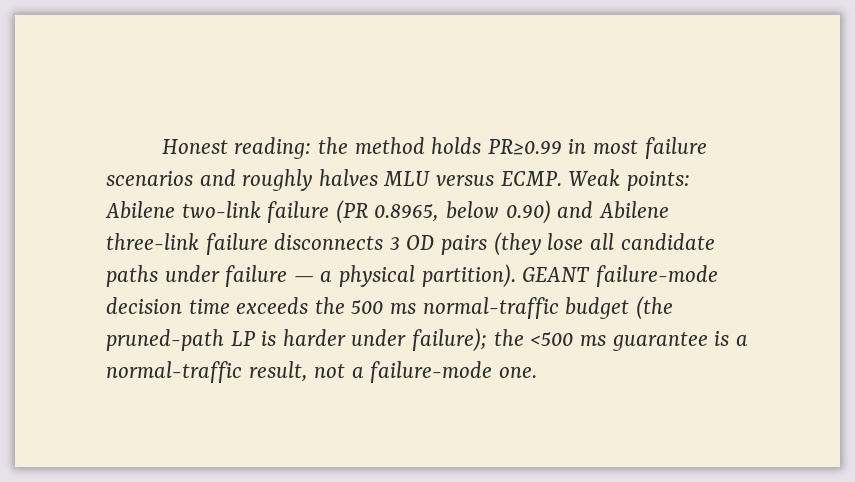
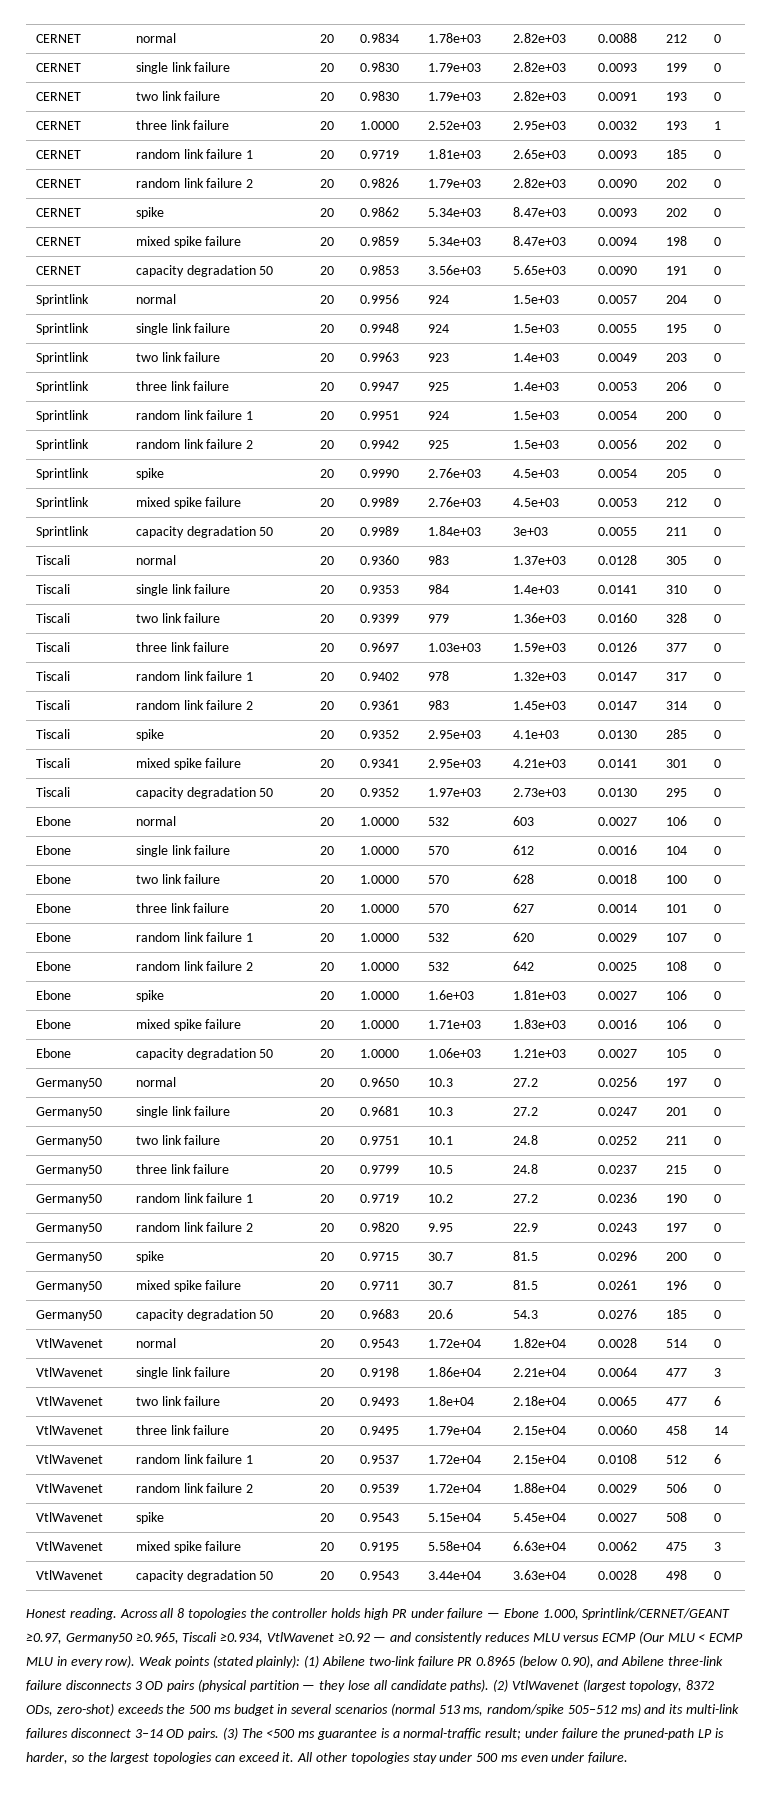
- Honest reading: the method holds PR≥0.99 in most failure scenarios and roughly halves MLU versus ECMP. Weak points: Abilene two-link failure (PR 0.8965, below 0.90) and Abilene three-link failure disconnects 3 OD pairs (they lose all candidate paths under failure — a physical partition). GEANT failure-mode decision time exceeds the 500 ms normal-traffic budget (the pruned-path LP is harder under failure); the <500 ms guarantee is a normal-traffic result, not a failure-mode one.
+ CERNET | normal | 20 | 0.9834 | 1.78e+03 | 2.82e+03 | 0.0088 | 212 | 0
+ CERNET | single link failure | 20 | 0.9830 | 1.79e+03 | 2.82e+03 | 0.0093 | 199 | 0
+ CERNET | two link failure | 20 | 0.9830 | 1.79e+03 | 2.82e+03 | 0.0091 | 193 | 0
+ CERNET | three link failure | 20 | 1.0000 | 2.52e+03 | 2.95e+03 | 0.0032 | 193 | 1
+ CERNET | random link failure 1 | 20 | 0.9719 | 1.81e+03 | 2.65e+03 | 0.0093 | 185 | 0
+ CERNET | random link failure 2 | 20 | 0.9826 | 1.79e+03 | 2.82e+03 | 0.0090 | 202 | 0
+ CERNET | spike | 20 | 0.9862 | 5.34e+03 | 8.47e+03 | 0.0093 | 202 | 0
+ CERNET | mixed spike failure | 20 | 0.9859 | 5.34e+03 | 8.47e+03 | 0.0094 | 198 | 0
+ CERNET | capacity degradation 50 | 20 | 0.9853 | 3.56e+03 | 5.65e+03 | 0.0090 | 191 | 0
+ Sprintlink | normal | 20 | 0.9956 | 924 | 1.5e+03 | 0.0057 | 204 | 0
+ Sprintlink | single link failure | 20 | 0.9948 | 924 | 1.5e+03 | 0.0055 | 195 | 0
+ Sprintlink | two link failure | 20 | 0.9963 | 923 | 1.4e+03 | 0.0049 | 203 | 0
+ Sprintlink | three link failure | 20 | 0.9947 | 925 | 1.4e+03 | 0.0053 | 206 | 0
+ Sprintlink | random link failure 1 | 20 | 0.9951 | 924 | 1.5e+03 | 0.0054 | 200 | 0
+ Sprintlink | random link failure 2 | 20 | 0.9942 | 925 | 1.5e+03 | 0.0056 | 202 | 0
+ Sprintlink | spike | 20 | 0.9990 | 2.76e+03 | 4.5e+03 | 0.0054 | 205 | 0
+ Sprintlink | mixed spike failure | 20 | 0.9989 | 2.76e+03 | 4.5e+03 | 0.0053 | 212 | 0
+ Sprintlink | capacity degradation 50 | 20 | 0.9989 | 1.84e+03 | 3e+03 | 0.0055 | 211 | 0
+ Tiscali | normal | 20 | 0.9360 | 983 | 1.37e+03 | 0.0128 | 305 | 0
+ Tiscali | single link failure | 20 | 0.9353 | 984 | 1.4e+03 | 0.0141 | 310 | 0
+ Tiscali | two link failure | 20 | 0.9399 | 979 | 1.36e+03 | 0.0160 | 328 | 0
+ Tiscali | three link failure | 20 | 0.9697 | 1.03e+03 | 1.59e+03 | 0.0126 | 377 | 0
+ Tiscali | random link failure 1 | 20 | 0.9402 | 978 | 1.32e+03 | 0.0147 | 317 | 0
+ Tiscali | random link failure 2 | 20 | 0.9361 | 983 | 1.45e+03 | 0.0147 | 314 | 0
+ Tiscali | spike | 20 | 0.9352 | 2.95e+03 | 4.1e+03 | 0.0130 | 285 | 0
+ Tiscali | mixed spike failure | 20 | 0.9341 | 2.95e+03 | 4.21e+03 | 0.0141 | 301 | 0
+ Tiscali | capacity degradation 50 | 20 | 0.9352 | 1.97e+03 | 2.73e+03 | 0.0130 | 295 | 0
+ Ebone | normal | 20 | 1.0000 | 532 | 603 | 0.0027 | 106 | 0
+ Ebone | single link failure | 20 | 1.0000 | 570 | 612 | 0.0016 | 104 | 0
+ Ebone | two link failure | 20 | 1.0000 | 570 | 628 | 0.0018 | 100 | 0
+ Ebone | three link failure | 20 | 1.0000 | 570 | 627 | 0.0014 | 101 | 0
+ Ebone | random link failure 1 | 20 | 1.0000 | 532 | 620 | 0.0029 | 107 | 0
+ Ebone | random link failure 2 | 20 | 1.0000 | 532 | 642 | 0.0025 | 108 | 0
+ Ebone | spike | 20 | 1.0000 | 1.6e+03 | 1.81e+03 | 0.0027 | 106 | 0
+ Ebone | mixed spike failure | 20 | 1.0000 | 1.71e+03 | 1.83e+03 | 0.0016 | 106 | 0
+ Ebone | capacity degradation 50 | 20 | 1.0000 | 1.06e+03 | 1.21e+03 | 0.0027 | 105 | 0
+ Germany50 | normal | 20 | 0.9650 | 10.3 | 27.2 | 0.0256 | 197 | 0
+ Germany50 | single link failure | 20 | 0.9681 | 10.3 | 27.2 | 0.0247 | 201 | 0
+ Germany50 | two link failure | 20 | 0.9751 | 10.1 | 24.8 | 0.0252 | 211 | 0
+ Germany50 | three link failure | 20 | 0.9799 | 10.5 | 24.8 | 0.0237 | 215 | 0
+ Germany50 | random link failure 1 | 20 | 0.9719 | 10.2 | 27.2 | 0.0236 | 190 | 0
+ Germany50 | random link failure 2 | 20 | 0.9820 | 9.95 | 22.9 | 0.0243 | 197 | 0
+ Germany50 | spike | 20 | 0.9715 | 30.7 | 81.5 | 0.0296 | 200 | 0
+ Germany50 | mixed spike failure | 20 | 0.9711 | 30.7 | 81.5 | 0.0261 | 196 | 0
+ Germany50 | capacity degradation 50 | 20 | 0.9683 | 20.6 | 54.3 | 0.0276 | 185 | 0
+ VtlWavenet | normal | 20 | 0.9543 | 1.72e+04 | 1.82e+04 | 0.0028 | 514 | 0
+ VtlWavenet | single link failure | 20 | 0.9198 | 1.86e+04 | 2.21e+04 | 0.0064 | 477 | 3
+ VtlWavenet | two link failure | 20 | 0.9493 | 1.8e+04 | 2.18e+04 | 0.0065 | 477 | 6
+ VtlWavenet | three link failure | 20 | 0.9495 | 1.79e+04 | 2.15e+04 | 0.0060 | 458 | 14
+ VtlWavenet | random link failure 1 | 20 | 0.9537 | 1.72e+04 | 2.15e+04 | 0.0108 | 512 | 6
+ VtlWavenet | random link failure 2 | 20 | 0.9539 | 1.72e+04 | 1.88e+04 | 0.0029 | 506 | 0
+ VtlWavenet | spike | 20 | 0.9543 | 5.15e+04 | 5.45e+04 | 0.0027 | 508 | 0
+ VtlWavenet | mixed spike failure | 20 | 0.9195 | 5.58e+04 | 6.63e+04 | 0.0062 | 475 | 3
+ VtlWavenet | capacity degradation 50 | 20 | 0.9543 | 3.44e+04 | 3.63e+04 | 0.0028 | 498 | 0
+ Honest reading. Across all 8 topologies the controller holds high PR under failure — Ebone 1.000, Sprintlink/CERNET/GEANT ≥0.97, Germany50 ≥0.965, Tiscali ≥0.934, VtlWavenet ≥0.92 — and consistently reduces MLU versus ECMP (Our MLU < ECMP MLU in every row). Weak points (stated plainly): (1) Abilene two-link failure PR 0.8965 (below 0.90), and Abilene three-link failure disconnects 3 OD pairs (physical partition — they lose all candidate paths). (2) VtlWavenet (largest topology, 8372 ODs, zero-shot) exceeds the 500 ms budget in several scenarios (normal 513 ms, random/spike 505–512 ms) and its multi-link failures disconnect 3–14 OD pairs. (3) The <500 ms guarantee is a normal-traffic result; under failure the pruned-path LP is harder, so the largest topologies can exceed it. All other topologies stay under 500 ms even under failure.

